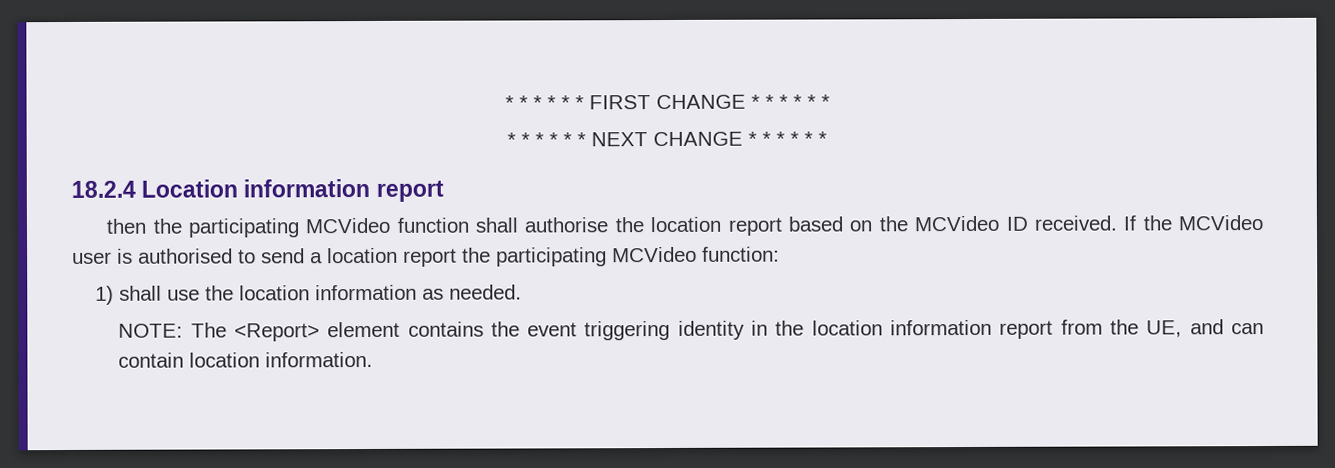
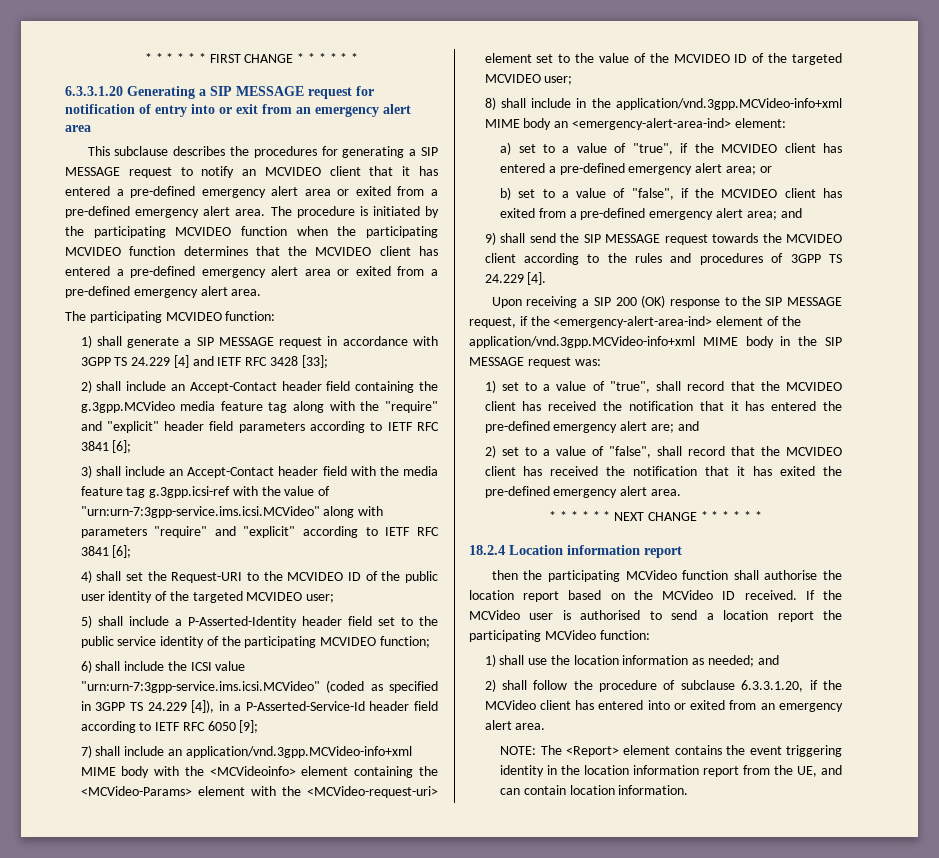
+ 6.3.3.1.20 Generating a SIP MESSAGE request for notification of entry into or exit from an emergency alert area
+ This subclause describes the procedures for generating a SIP MESSAGE request to notify an MCVIDEO client that it has entered a pre-defined emergency alert area or exited from a pre-defined emergency alert area. The procedure is initiated by the participating MCVIDEO function when the participating MCVIDEO function determines that the MCVIDEO client has entered a pre-defined emergency alert area or exited from a pre-defined emergency alert area.
+ The participating MCVIDEO function:
+ 1) shall generate a SIP MESSAGE request in accordance with 3GPP TS 24.229 [4] and IETF RFC 3428 [33];
+ 2) shall include an Accept-Contact header field containing the g.3gpp.MCVideo media feature tag along with the "require" and "explicit" header field parameters according to IETF RFC 3841 [6];
+ 3) shall include an Accept-Contact header field with the media feature tag g.3gpp.icsi-ref with the value of "urn:urn-7:3gpp-service.ims.icsi.MCVideo" along with parameters "require" and "explicit" according to IETF RFC 3841 [6];
+ 4) shall set the Request-URI to the MCVIDEO ID of the public user identity of the targeted MCVIDEO user;
+ 5) shall include a P-Asserted-Identity header field set to the public service identity of the participating MCVIDEO function;
+ 6) shall include the ICSI value "urn:urn-7:3gpp-service.ims.icsi.MCVideo" (coded as specified in 3GPP TS 24.229 [4]), in a P-Asserted-Service-Id header field according to IETF RFC 6050 [9];
+ 7) shall include an application/vnd.3gpp.MCVideo-info+xml MIME body with the <MCVideoinfo> element containing the <MCVideo-Params> element with the <MCVideo-request-uri> element set to the value of the MCVIDEO ID of the targeted MCVIDEO user;
+ 8) shall include in the application/vnd.3gpp.MCVideo-info+xml MIME body an <emergency-alert-area-ind> element:
+ a) set to a value of "true", if the MCVIDEO client has entered a pre-defined emergency alert area; or
+ b) set to a value of "false", if the MCVIDEO client has exited from a pre-defined emergency alert area; and
+ 9) shall send the SIP MESSAGE request towards the MCVIDEO client according to the rules and procedures of 3GPP TS 24.229 [4].
+ Upon receiving a SIP 200 (OK) response to the SIP MESSAGE request, if the <emergency-alert-area-ind> element of the application/vnd.3gpp.MCVideo-info+xml MIME body in the SIP MESSAGE request was:
+ 1) set to a value of "true", shall record that the MCVIDEO client has received the notification that it has entered the pre-defined emergency alert are; and
+ 2) set to a value of "false", shall record that the MCVIDEO client has received the notification that it has exited the pre-defined emergency alert area.
- 1) shall use the location information as needed.
+ 1) shall use the location information as needed; and
+ 2) shall follow the procedure of subclause 6.3.3.1.20, if the MCVideo client has entered into or exited from an emergency alert area.

